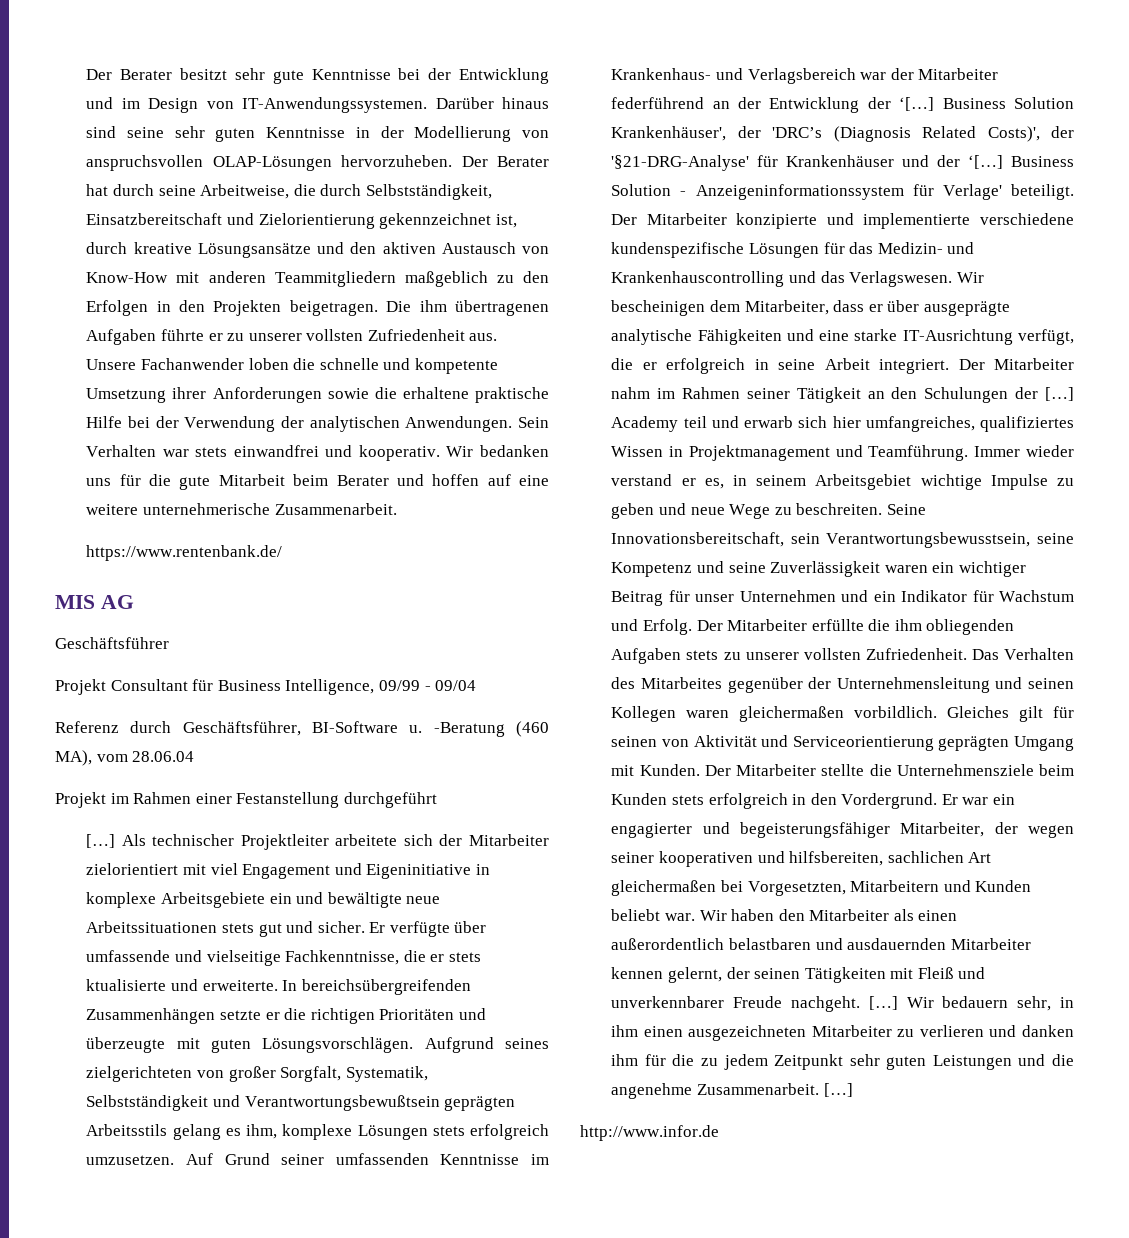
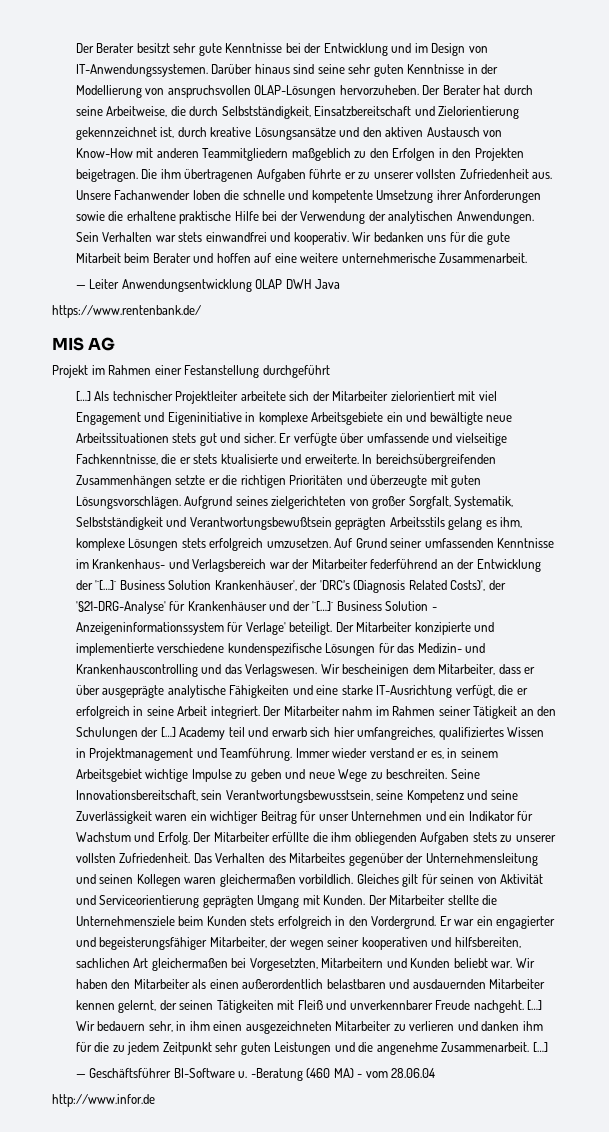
+ — Leiter Anwendungsentwicklung OLAP DWH Java
  https://www.rentenbank.de/
  MIS AG
- Geschäftsführer
- Projekt Consultant für Business Intelligence, 09/99 - 09/04
- Referenz durch Geschäftsführer, BI-Software u. -Beratung (460 MA), vom 28.06.04
- Auf Grund seiner umfassenden Kenntnisse im Krankenhaus- und Verlagsbereich war der Mitarbeiter federführend an der Entwicklung der ‘[…] Business Solution Krankenhäuser', der 'DRC’s (Diagnosis Related Costs)', der '§21-DRG-Analyse' für Krankenhäuser und der ‘[…] Business Solution - Anzeigeninformationssystem für Verlage' beteiligt.
+ Auf Grund seiner umfassenden Kenntnisse im Krankenhaus- und Verlagsbereich war der Mitarbeiter federführend an der Entwicklung der '`[…]` Business Solution Krankenhäuser', der 'DRC’s (Diagnosis Related Costs)', der '§21-DRG-Analyse' für Krankenhäuser und der '`[…]` Business Solution - Anzeigeninformationssystem für Verlage' beteiligt.
+ — Geschäftsführer BI-Software u. -Beratung (460 MA) - vom 28.06.04

